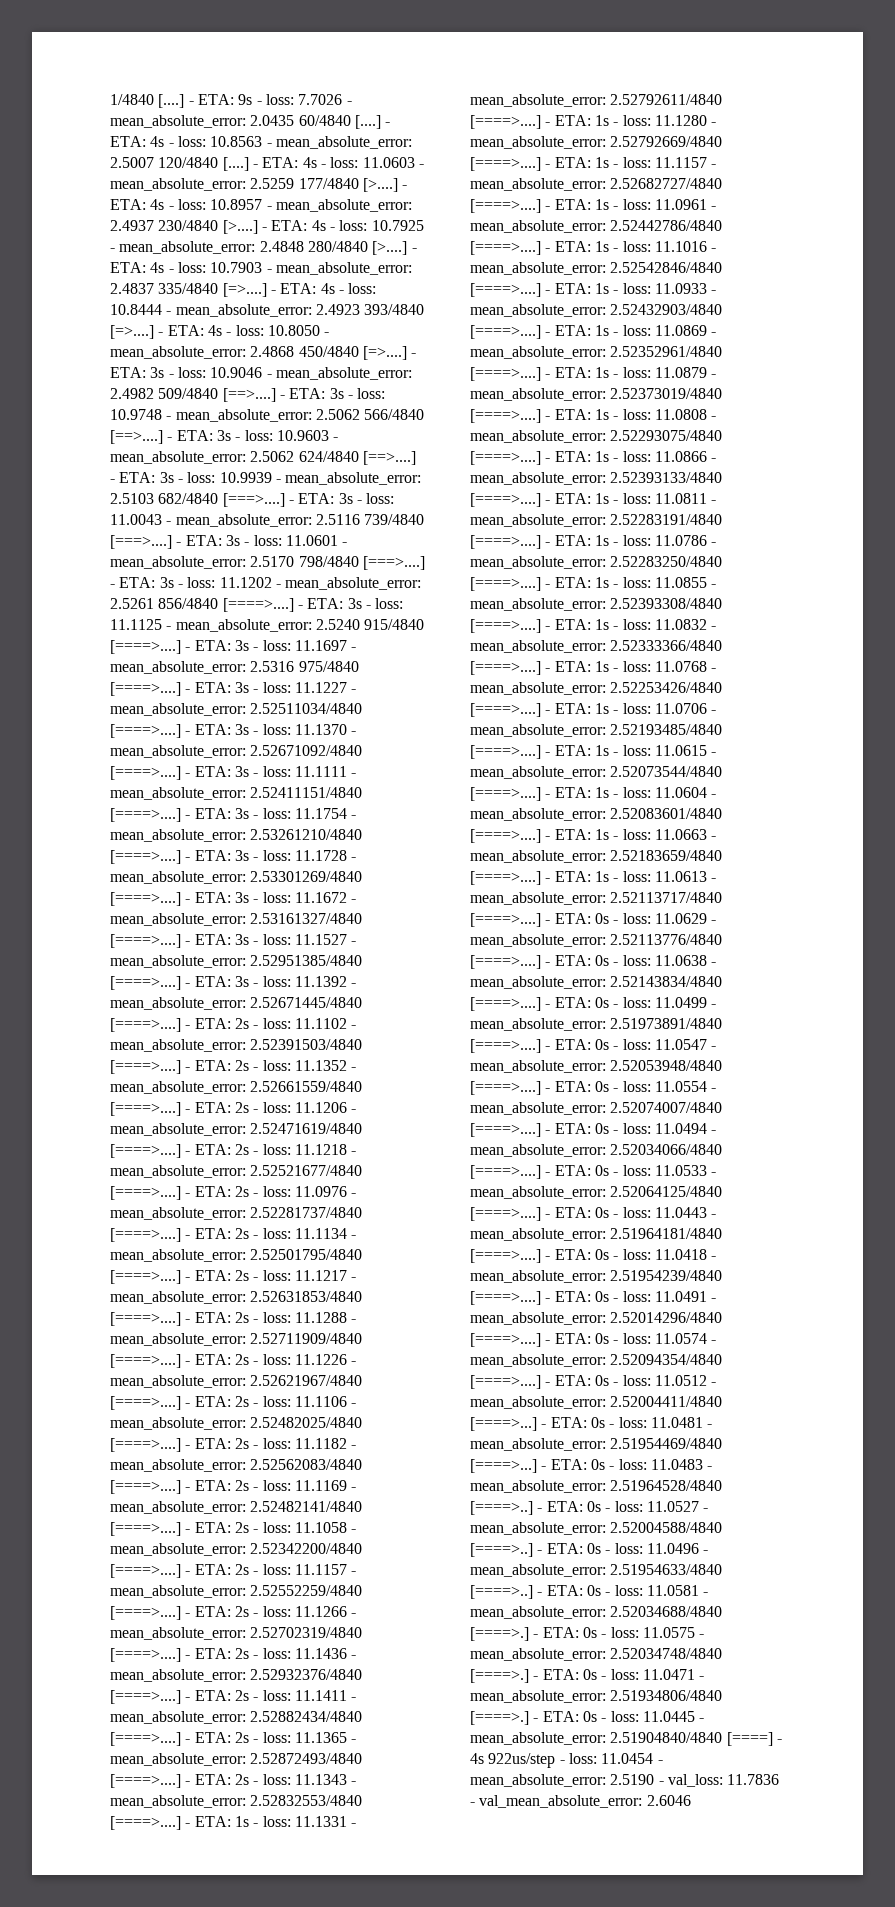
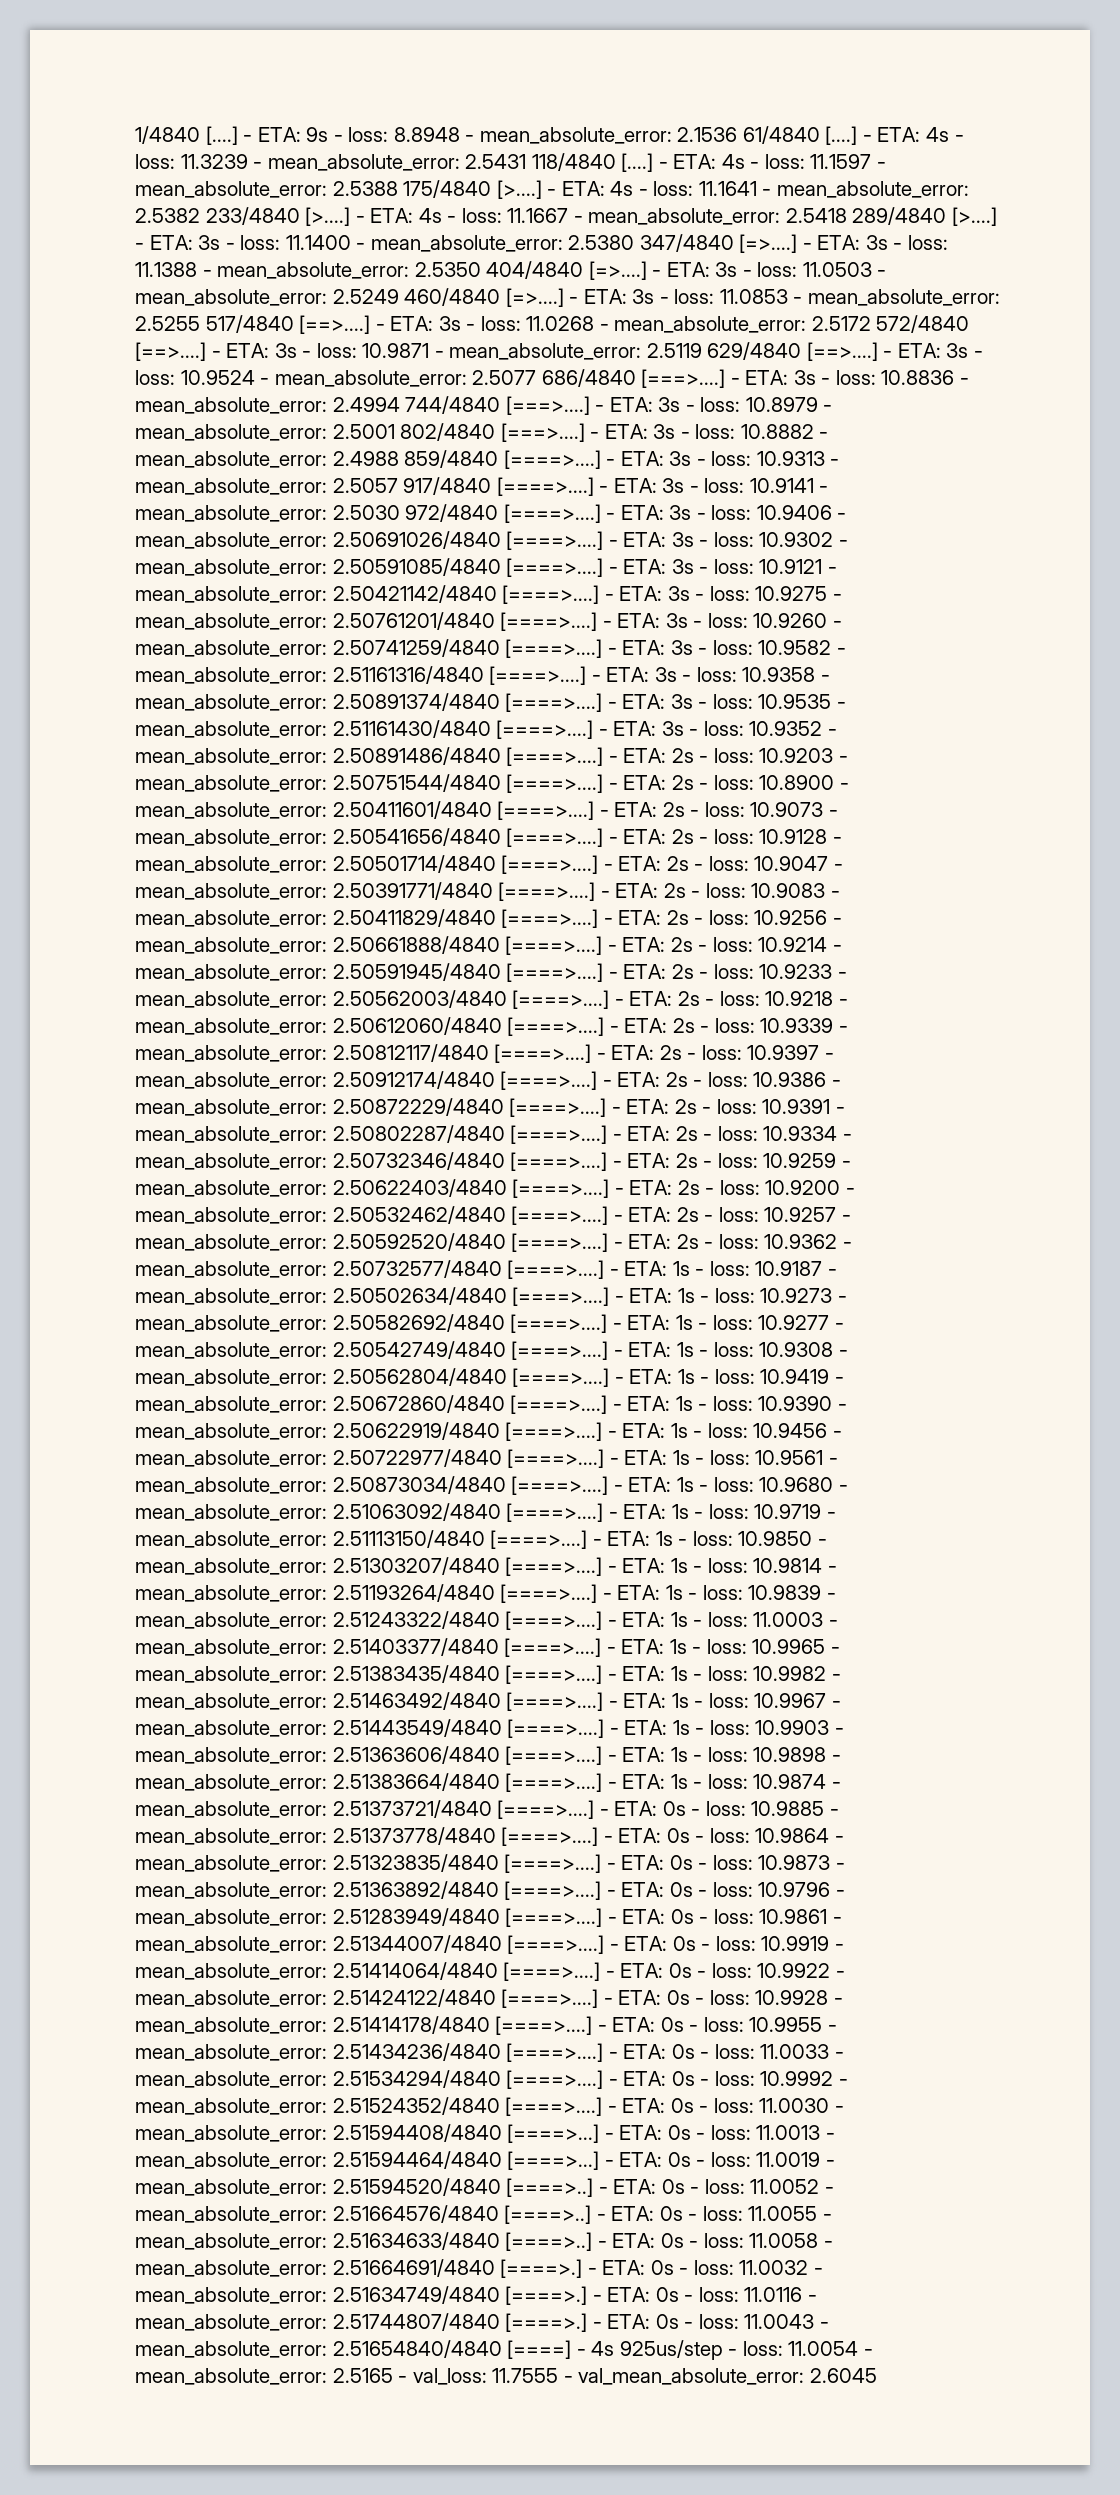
- - ETA: 9s - loss: 7.7026 - mean_absolute_error: 2.0435 60/4840 [....] - ETA: 4s - loss: 10.8563 - mean_absolute_error: 2.5007 120/4840 [....] - ETA: 4s - loss: 11.0603 - mean_absolute_error: 2.5259 177/4840 [>....] - ETA: 4s - loss: 10.8957 - mean_absolute_error: 2.4937 230/4840 [>....] - ETA: 4s - loss: 10.7925 - mean_absolute_error: 2.4848 280/4840 [>....] - ETA: 4s - loss: 10.7903 - mean_absolute_error: 2.4837 335/4840 [=>....] - ETA: 4s - loss: 10.8444 - mean_absolute_error: 2.4923 393/4840 [=>....] - ETA: 4s - loss: 10.8050 - mean_absolute_error: 2.4868 450/4840 [=>....] - ETA: 3s - loss: 10.9046 - mean_absolute_error: 2.4982 509/4840 [==>....] - ETA: 3s - loss: 10.9748 - mean_absolute_error: 2.5062 566/4840 [==>....] - ETA: 3s - loss: 10.9603 - mean_absolute_error: 2.5062 624/4840 [==>....] - ETA: 3s - loss: 10.9939 - mean_absolute_error: 2.5103 682/4840 [===>....] - ETA: 3s - loss: 11.0043 - mean_absolute_error: 2.5116 739/4840 [===>....] - ETA: 3s - loss: 11.0601 - mean_absolute_error: 2.5170 798/4840 [===>....] - ETA: 3s - loss: 11.1202 - mean_absolute_error: 2.5261 856/4840 [====>....] - ETA: 3s - loss: 11.1125 - mean_absolute_error: 2.5240 915/4840 [====>....] - ETA: 3s - loss: 11.1697 - mean_absolute_error: 2.5316 975/4840 [====>....] - ETA: 3s - loss: 11.1227 - mean_absolute_error: 2.52511034/4840 [====>....] - ETA: 3s - loss: 11.1370 - mean_absolute_error: 2.52671092/4840 [====>....] - ETA: 3s - loss: 11.1111 - mean_absolute_error: 2.52411151/4840 [====>....] - ETA: 3s - loss: 11.1754 - mean_absolute_error: 2.53261210/4840 [====>....] - ETA: 3s - loss: 11.1728 - mean_absolute_error: 2.53301269/4840 [====>....] - ETA: 3s - loss: 11.1672 - mean_absolute_error: 2.53161327/4840 [====>....] - ETA: 3s - loss: 11.1527 - mean_absolute_error: 2.52951385/4840 [====>....] - ETA: 3s - loss: 11.1392 - mean_absolute_error: 2.52671445/4840 [====>....] - ETA: 2s - loss: 11.1102 - mean_absolute_error: 2.52391503/4840 [====>....] - ETA: 2s - loss: 11.1352 - mean_absolute_error: 2.52661559/4840 [====>....] - ETA: 2s - loss: 11.1206 - mean_absolute_error: 2.52471619/4840 [====>....] - ETA: 2s - loss: 11.1218 - mean_absolute_error: 2.52521677/4840 [====>....] - ETA: 2s - loss: 11.0976 - mean_absolute_error: 2.52281737/4840 [====>....] - ETA: 2s - loss: 11.1134 - mean_absolute_error: 2.52501795/4840 [====>....] - ETA: 2s - loss: 11.1217 - mean_absolute_error: 2.52631853/4840 [====>....] - ETA: 2s - loss: 11.1288 - mean_absolute_error: 2.52711909/4840 [====>....] - ETA: 2s - loss: 11.1226 - mean_absolute_error: 2.52621967/4840 [====>....] - ETA: 2s - loss: 11.1106 - mean_absolute_error: 2.52482025/4840 [====>....] - ETA: 2s - loss: 11.1182 - mean_absolute_error: 2.52562083/4840 [====>....] - ETA: 2s - loss: 11.1169 - mean_absolute_error: 2.52482141/4840 [====>....] - ETA: 2s - loss: 11.1058 - mean_absolute_error: 2.52342200/4840 [====>....] - ETA: 2s - loss: 11.1157 - mean_absolute_error: 2.52552259/4840 [====>....] - ETA: 2s - loss: 11.1266 - mean_absolute_error: 2.52702319/4840 [====>....] - ETA: 2s - loss: 11.1436 - mean_absolute_error: 2.52932376/4840 [====>....] - ETA: 2s - loss: 11.1411 - mean_absolute_error: 2.52882434/4840 [====>....] - ETA: 2s - loss: 11.1365 - mean_absolute_error: 2.52872493/4840 [====>....] - ETA: 2s - loss: 11.1343 - mean_absolute_error: 2.52832553/4840 [====>....] - ETA: 1s - loss: 11.1331 - mean_absolute_error: 2.52792611/4840 [====>....] - ETA: 1s - loss: 11.1280 - mean_absolute_error: 2.52792669/4840 [====>....] - ETA: 1s - loss: 11.1157 - mean_absolute_error: 2.52682727/4840 [====>....] - ETA: 1s - loss: 11.0961 - mean_absolute_error: 2.52442786/4840 [====>....] - ETA: 1s - loss: 11.1016 - mean_absolute_error: 2.52542846/4840 [====>....] - ETA: 1s - loss: 11.0933 - mean_absolute_error: 2.52432903/4840 [====>....] - ETA: 1s - loss: 11.0869 - mean_absolute_error: 2.52352961/4840 [====>....] - ETA: 1s - loss: 11.0879 - mean_absolute_error: 2.52373019/4840 [====>....] - ETA: 1s - loss: 11.0808 - mean_absolute_error: 2.52293075/4840 [====>....] - ETA: 1s - loss: 11.0866 - mean_absolute_error: 2.52393133/4840 [====>....] - ETA: 1s - loss: 11.0811 - mean_absolute_error: 2.52283191/4840 [====>....] - ETA: 1s - loss: 11.0786 - mean_absolute_error: 2.52283250/4840 [====>....] - ETA: 1s - loss: 11.0855 - mean_absolute_error: 2.52393308/4840 [====>....] - ETA: 1s - loss: 11.0832 - mean_absolute_error: 2.52333366/4840 [====>....] - ETA: 1s - loss: 11.0768 - mean_absolute_error: 2.52253426/4840 [====>....] - ETA: 1s - loss: 11.0706 - mean_absolute_error: 2.52193485/4840 [====>....] - ETA: 1s - loss: 11.0615 - mean_absolute_error: 2.52073544/4840 [====>....] - ETA: 1s - loss: 11.0604 - mean_absolute_error: 2.52083601/4840 [====>....] - ETA: 1s - loss: 11.0663 - mean_absolute_error: 2.52183659/4840 [====>....] - ETA: 1s - loss: 11.0613 - mean_absolute_error: 2.52113717/4840 [====>....] - ETA: 0s - loss: 11.0629 - mean_absolute_error: 2.52113776/4840 [====>....] - ETA: 0s - loss: 11.0638 - mean_absolute_error: 2.52143834/4840 [====>....] - ETA: 0s - loss: 11.0499 - mean_absolute_error: 2.51973891/4840 [====>....] - ETA: 0s - loss: 11.0547 - mean_absolute_error: 2.52053948/4840 [====>....] - ETA: 0s - loss: 11.0554 - mean_absolute_error: 2.52074007/4840 [====>....] - ETA: 0s - loss: 11.0494 - mean_absolute_error: 2.52034066/4840 [====>....] - ETA: 0s - loss: 11.0533 - mean_absolute_error: 2.52064125/4840 [====>....] - ETA: 0s - loss: 11.0443 - mean_absolute_error: 2.51964181/4840 [====>....] - ETA: 0s - loss: 11.0418 - mean_absolute_error: 2.51954239/4840 [====>....] - ETA: 0s - loss: 11.0491 - mean_absolute_error: 2.52014296/4840 [====>....] - ETA: 0s - loss: 11.0574 - mean_absolute_error: 2.52094354/4840 [====>....] - ETA: 0s - loss: 11.0512 - mean_absolute_error: 2.52004411/4840 [====>...] - ETA: 0s - loss: 11.0481 - mean_absolute_error: 2.51954469/4840 [====>...] - ETA: 0s - loss: 11.0483 - mean_absolute_error: 2.51964528/4840 [====>..] - ETA: 0s - loss: 11.0527 - mean_absolute_error: 2.52004588/4840 [====>..] - ETA: 0s - loss: 11.0496 - mean_absolute_error: 2.51954633/4840 [====>..] - ETA: 0s - loss: 11.0581 - mean_absolute_error: 2.52034688/4840 [====>.] - ETA: 0s - loss: 11.0575 - mean_absolute_error: 2.52034748/4840 [====>.] - ETA: 0s - loss: 11.0471 - mean_absolute_error: 2.51934806/4840 [====>.] - ETA: 0s - loss: 11.0445 - mean_absolute_error: 2.51904840/4840 [====] - 4s 922us/step - loss: 11.0454 - mean_absolute_error: 2.5190 - val_loss: 11.7836 - val_mean_absolute_error: 2.6046
+ - ETA: 9s - loss: 8.8948 - mean_absolute_error: 2.1536 61/4840 [....] - ETA: 4s - loss: 11.3239 - mean_absolute_error: 2.5431 118/4840 [....] - ETA: 4s - loss: 11.1597 - mean_absolute_error: 2.5388 175/4840 [>....] - ETA: 4s - loss: 11.1641 - mean_absolute_error: 2.5382 233/4840 [>....] - ETA: 4s - loss: 11.1667 - mean_absolute_error: 2.5418 289/4840 [>....] - ETA: 3s - loss: 11.1400 - mean_absolute_error: 2.5380 347/4840 [=>....] - ETA: 3s - loss: 11.1388 - mean_absolute_error: 2.5350 404/4840 [=>....] - ETA: 3s - loss: 11.0503 - mean_absolute_error: 2.5249 460/4840 [=>....] - ETA: 3s - loss: 11.0853 - mean_absolute_error: 2.5255 517/4840 [==>....] - ETA: 3s - loss: 11.0268 - mean_absolute_error: 2.5172 572/4840 [==>....] - ETA: 3s - loss: 10.9871 - mean_absolute_error: 2.5119 629/4840 [==>....] - ETA: 3s - loss: 10.9524 - mean_absolute_error: 2.5077 686/4840 [===>....] - ETA: 3s - loss: 10.8836 - mean_absolute_error: 2.4994 744/4840 [===>....] - ETA: 3s - loss: 10.8979 - mean_absolute_error: 2.5001 802/4840 [===>....] - ETA: 3s - loss: 10.8882 - mean_absolute_error: 2.4988 859/4840 [====>....] - ETA: 3s - loss: 10.9313 - mean_absolute_error: 2.5057 917/4840 [====>....] - ETA: 3s - loss: 10.9141 - mean_absolute_error: 2.5030 972/4840 [====>....] - ETA: 3s - loss: 10.9406 - mean_absolute_error: 2.50691026/4840 [====>....] - ETA: 3s - loss: 10.9302 - mean_absolute_error: 2.50591085/4840 [====>....] - ETA: 3s - loss: 10.9121 - mean_absolute_error: 2.50421142/4840 [====>....] - ETA: 3s - loss: 10.9275 - mean_absolute_error: 2.50761201/4840 [====>....] - ETA: 3s - loss: 10.9260 - mean_absolute_error: 2.50741259/4840 [====>....] - ETA: 3s - loss: 10.9582 - mean_absolute_error: 2.51161316/4840 [====>....] - ETA: 3s - loss: 10.9358 - mean_absolute_error: 2.50891374/4840 [====>....] - ETA: 3s - loss: 10.9535 - mean_absolute_error: 2.51161430/4840 [====>....] - ETA: 3s - loss: 10.9352 - mean_absolute_error: 2.50891486/4840 [====>....] - ETA: 2s - loss: 10.9203 - mean_absolute_error: 2.50751544/4840 [====>....] - ETA: 2s - loss: 10.8900 - mean_absolute_error: 2.50411601/4840 [====>....] - ETA: 2s - loss: 10.9073 - mean_absolute_error: 2.50541656/4840 [====>....] - ETA: 2s - loss: 10.9128 - mean_absolute_error: 2.50501714/4840 [====>....] - ETA: 2s - loss: 10.9047 - mean_absolute_error: 2.50391771/4840 [====>....] - ETA: 2s - loss: 10.9083 - mean_absolute_error: 2.50411829/4840 [====>....] - ETA: 2s - loss: 10.9256 - mean_absolute_error: 2.50661888/4840 [====>....] - ETA: 2s - loss: 10.9214 - mean_absolute_error: 2.50591945/4840 [====>....] - ETA: 2s - loss: 10.9233 - mean_absolute_error: 2.50562003/4840 [====>....] - ETA: 2s - loss: 10.9218 - mean_absolute_error: 2.50612060/4840 [====>....] - ETA: 2s - loss: 10.9339 - mean_absolute_error: 2.50812117/4840 [====>....] - ETA: 2s - loss: 10.9397 - mean_absolute_error: 2.50912174/4840 [====>....] - ETA: 2s - loss: 10.9386 - mean_absolute_error: 2.50872229/4840 [====>....] - ETA: 2s - loss: 10.9391 - mean_absolute_error: 2.50802287/4840 [====>....] - ETA: 2s - loss: 10.9334 - mean_absolute_error: 2.50732346/4840 [====>....] - ETA: 2s - loss: 10.9259 - mean_absolute_error: 2.50622403/4840 [====>....] - ETA: 2s - loss: 10.9200 - mean_absolute_error: 2.50532462/4840 [====>....] - ETA: 2s - loss: 10.9257 - mean_absolute_error: 2.50592520/4840 [====>....] - ETA: 2s - loss: 10.9362 - mean_absolute_error: 2.50732577/4840 [====>....] - ETA: 1s - loss: 10.9187 - mean_absolute_error: 2.50502634/4840 [====>....] - ETA: 1s - loss: 10.9273 - mean_absolute_error: 2.50582692/4840 [====>....] - ETA: 1s - loss: 10.9277 - mean_absolute_error: 2.50542749/4840 [====>....] - ETA: 1s - loss: 10.9308 - mean_absolute_error: 2.50562804/4840 [====>....] - ETA: 1s - loss: 10.9419 - mean_absolute_error: 2.50672860/4840 [====>....] - ETA: 1s - loss: 10.9390 - mean_absolute_error: 2.50622919/4840 [====>....] - ETA: 1s - loss: 10.9456 - mean_absolute_error: 2.50722977/4840 [====>....] - ETA: 1s - loss: 10.9561 - mean_absolute_error: 2.50873034/4840 [====>....] - ETA: 1s - loss: 10.9680 - mean_absolute_error: 2.51063092/4840 [====>....] - ETA: 1s - loss: 10.9719 - mean_absolute_error: 2.51113150/4840 [====>....] - ETA: 1s - loss: 10.9850 - mean_absolute_error: 2.51303207/4840 [====>....] - ETA: 1s - loss: 10.9814 - mean_absolute_error: 2.51193264/4840 [====>....] - ETA: 1s - loss: 10.9839 - mean_absolute_error: 2.51243322/4840 [====>....] - ETA: 1s - loss: 11.0003 - mean_absolute_error: 2.51403377/4840 [====>....] - ETA: 1s - loss: 10.9965 - mean_absolute_error: 2.51383435/4840 [====>....] - ETA: 1s - loss: 10.9982 - mean_absolute_error: 2.51463492/4840 [====>....] - ETA: 1s - loss: 10.9967 - mean_absolute_error: 2.51443549/4840 [====>....] - ETA: 1s - loss: 10.9903 - mean_absolute_error: 2.51363606/4840 [====>....] - ETA: 1s - loss: 10.9898 - mean_absolute_error: 2.51383664/4840 [====>....] - ETA: 1s - loss: 10.9874 - mean_absolute_error: 2.51373721/4840 [====>....] - ETA: 0s - loss: 10.9885 - mean_absolute_error: 2.51373778/4840 [====>....] - ETA: 0s - loss: 10.9864 - mean_absolute_error: 2.51323835/4840 [====>....] - ETA: 0s - loss: 10.9873 - mean_absolute_error: 2.51363892/4840 [====>....] - ETA: 0s - loss: 10.9796 - mean_absolute_error: 2.51283949/4840 [====>....] - ETA: 0s - loss: 10.9861 - mean_absolute_error: 2.51344007/4840 [====>....] - ETA: 0s - loss: 10.9919 - mean_absolute_error: 2.51414064/4840 [====>....] - ETA: 0s - loss: 10.9922 - mean_absolute_error: 2.51424122/4840 [====>....] - ETA: 0s - loss: 10.9928 - mean_absolute_error: 2.51414178/4840 [====>....] - ETA: 0s - loss: 10.9955 - mean_absolute_error: 2.51434236/4840 [====>....] - ETA: 0s - loss: 11.0033 - mean_absolute_error: 2.51534294/4840 [====>....] - ETA: 0s - loss: 10.9992 - mean_absolute_error: 2.51524352/4840 [====>....] - ETA: 0s - loss: 11.0030 - mean_absolute_error: 2.51594408/4840 [====>...] - ETA: 0s - loss: 11.0013 - mean_absolute_error: 2.51594464/4840 [====>...] - ETA: 0s - loss: 11.0019 - mean_absolute_error: 2.51594520/4840 [====>..] - ETA: 0s - loss: 11.0052 - mean_absolute_error: 2.51664576/4840 [====>..] - ETA: 0s - loss: 11.0055 - mean_absolute_error: 2.51634633/4840 [====>..] - ETA: 0s - loss: 11.0058 - mean_absolute_error: 2.51664691/4840 [====>.] - ETA: 0s - loss: 11.0032 - mean_absolute_error: 2.51634749/4840 [====>.] - ETA: 0s - loss: 11.0116 - mean_absolute_error: 2.51744807/4840 [====>.] - ETA: 0s - loss: 11.0043 - mean_absolute_error: 2.51654840/4840 [====] - 4s 925us/step - loss: 11.0054 - mean_absolute_error: 2.5165 - val_loss: 11.7555 - val_mean_absolute_error: 2.6045

